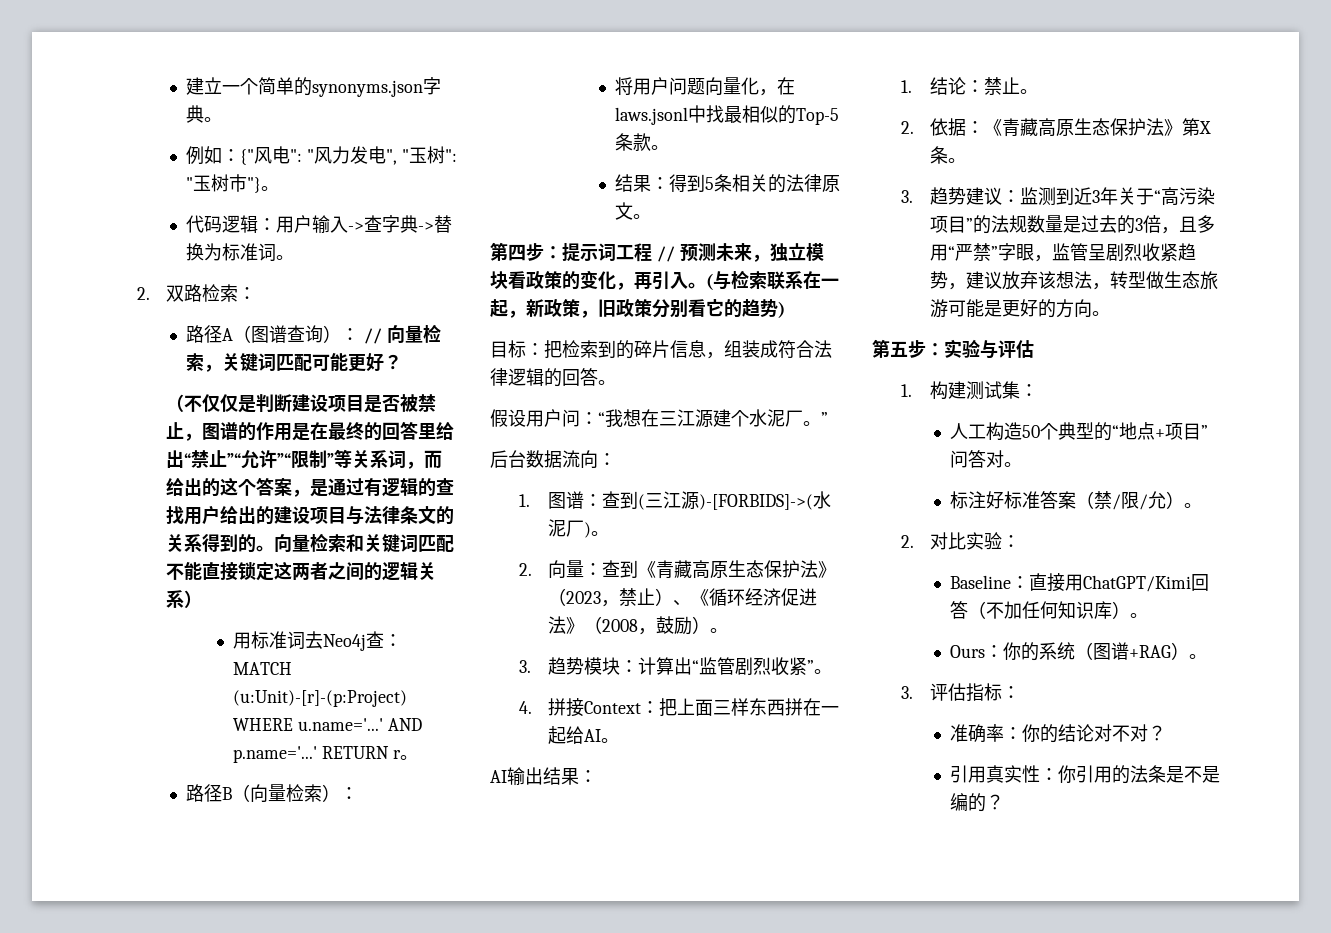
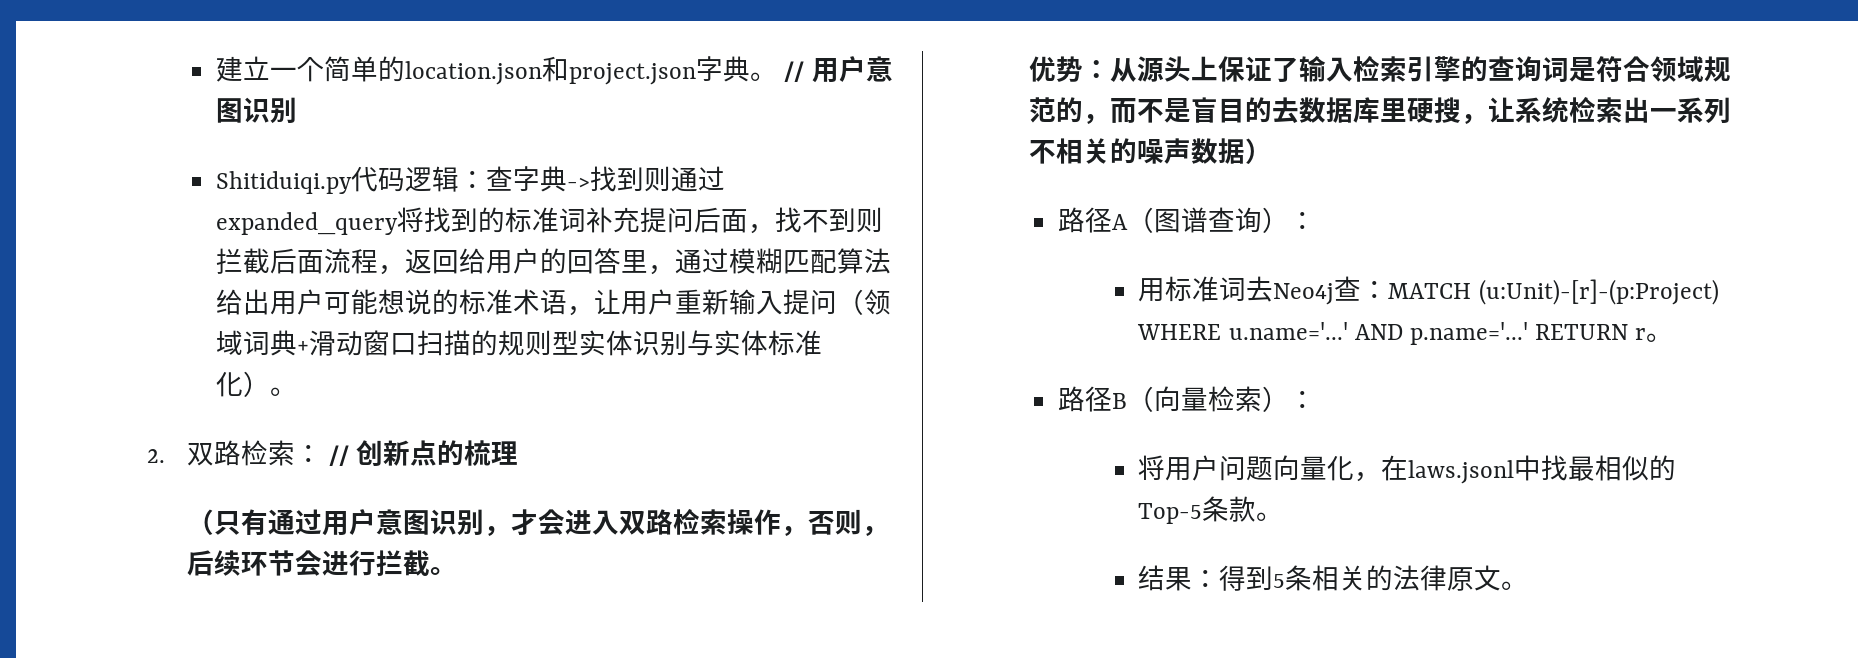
- 建立一个简单的synonyms.json字典。
- 例如：{"风电": "风力发电", "玉树": "玉树市"}。
- 代码逻辑：用户输入->查字典->替换为标准词。
- 2.双路检索：
+ 建立一个简单的location.json和project.json字典。 // 用户意图识别
+ Shitiduiqi.py代码逻辑：查字典->找到则通过expanded_query将找到的标准词补充提问后面，找不到则拦截后面流程，返回给用户的回答里，通过模糊匹配算法给出用户可能想说的标准术语，让用户重新输入提问（领域词典+滑动窗口扫描的规则型实体识别与实体标准化）。
+ 2.双路检索： // 创新点的梳理
+ （只有通过用户意图识别，才会进入双路检索操作，否则，后续环节会进行拦截。
+ 优势：从源头上保证了输入检索引擎的查询词是符合领域规范的，而不是盲目的去数据库里硬搜，让系统检索出一系列不相关的噪声数据）
- 路径A（图谱查询）： // 向量检索，关键词匹配可能更好？
- （不仅仅是判断建设项目是否被禁止，图谱的作用是在最终的回答里给出“禁止”“允许”“限制”等关系词，而给出的这个答案，是通过有逻辑的查找用户给出的建设项目与法律条文的关系得到的。向量检索和关键词匹配不能直接锁定这两者之间的逻辑关系）
+ 路径A（图谱查询）：
- 第四步：提示词工程 // 预测未来，独立模块看政策的变化，再引入。(与检索联系在一起，新政策，旧政策分别看它的趋势)
- 目标：把检索到的碎片信息，组装成符合法律逻辑的回答。
- 假设用户问：“我想在三江源建个水泥厂。”
- 后台数据流向：
- 1.图谱：查到(三江源)-[FORBIDS]->(水泥厂)。
- 2.向量：查到《青藏高原生态保护法》（2023，禁止）、《循环经济促进法》（2008，鼓励）。
- 3.趋势模块：计算出“监管剧烈收紧”。
- 4.拼接Context：把上面三样东西拼在一起给AI。
- AI输出结果：
- 1.结论：禁止。
- 2.依据：《青藏高原生态保护法》第X条。
- 3.趋势建议：监测到近3年关于“高污染项目”的法规数量是过去的3倍，且多用“严禁”字眼，监管呈剧烈收紧趋势，建议放弃该想法，转型做生态旅游可能是更好的方向。
- 第五步：实验与评估
- 1.构建测试集：
- 人工构造50个典型的“地点+项目”问答对。
- 标注好标准答案（禁/限/允）。
- 2.对比实验：
- Baseline：直接用ChatGPT/Kimi回答（不加任何知识库）。
- Ours：你的系统（图谱+RAG）。
- 3.评估指标：
- 准确率：你的结论对不对？
- 引用真实性：你引用的法条是不是编的？

